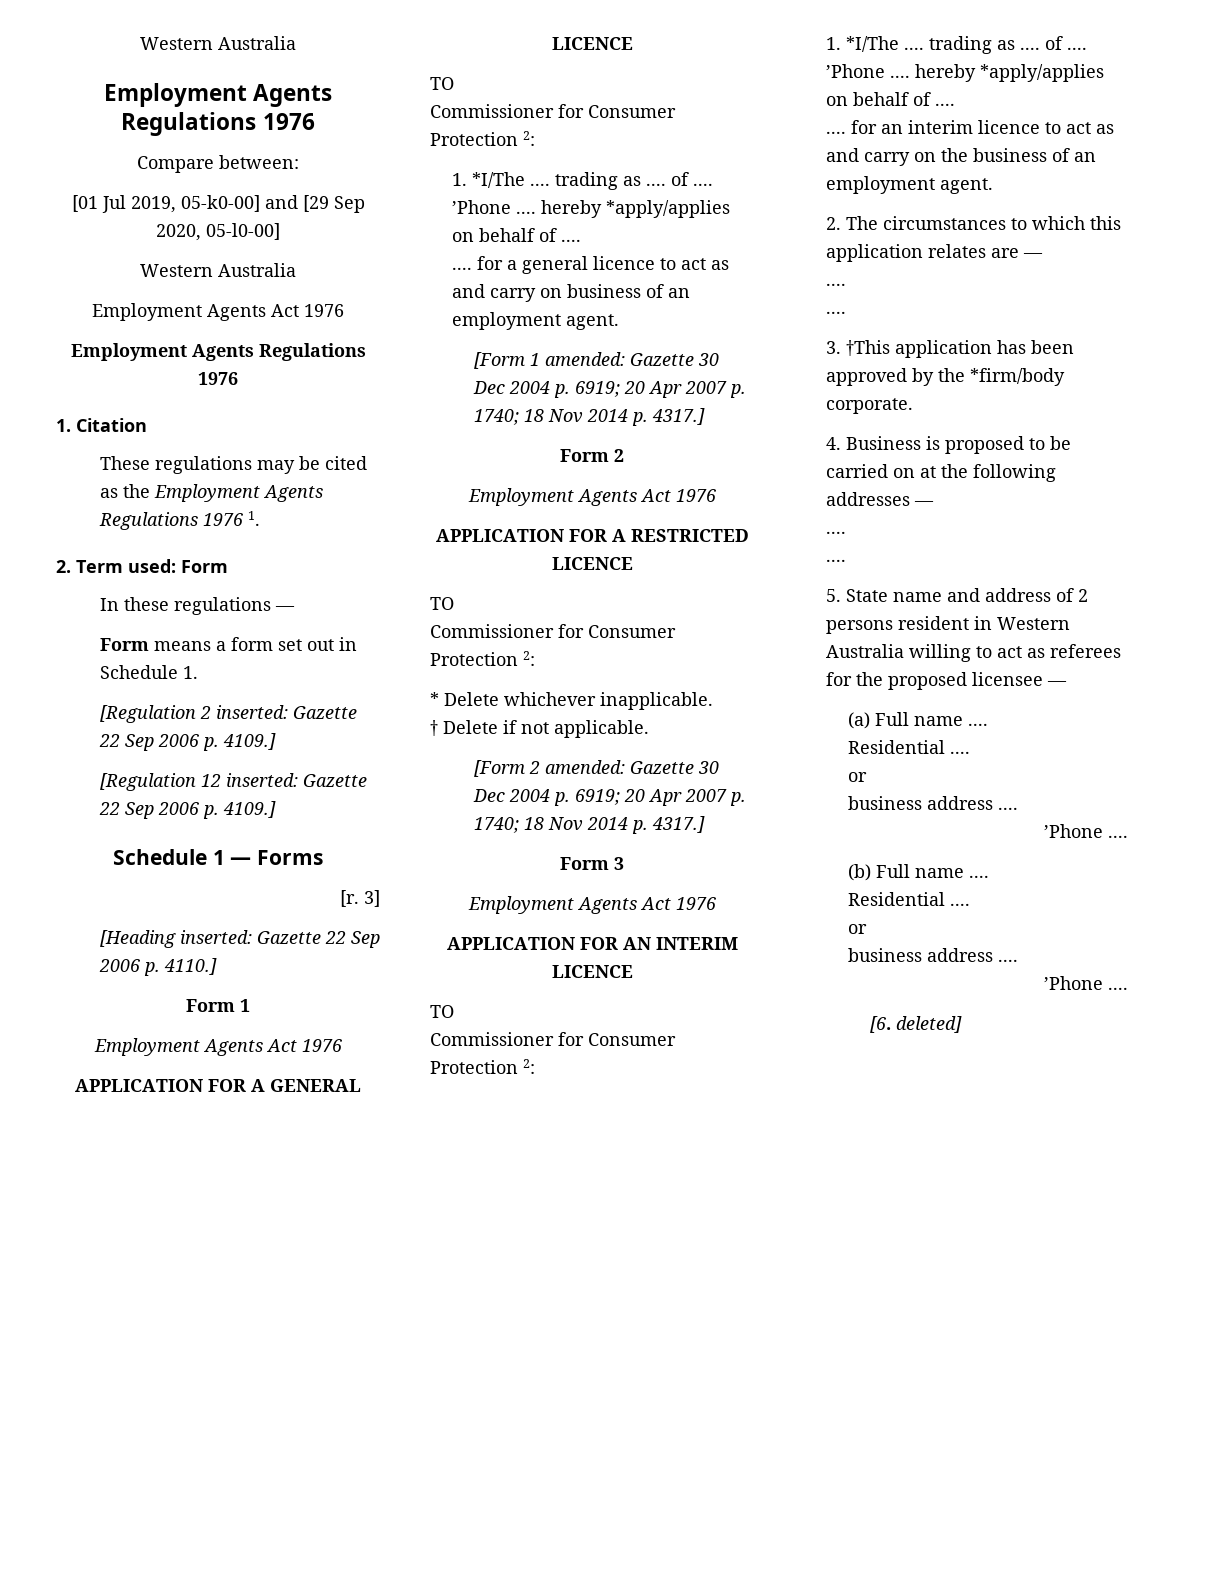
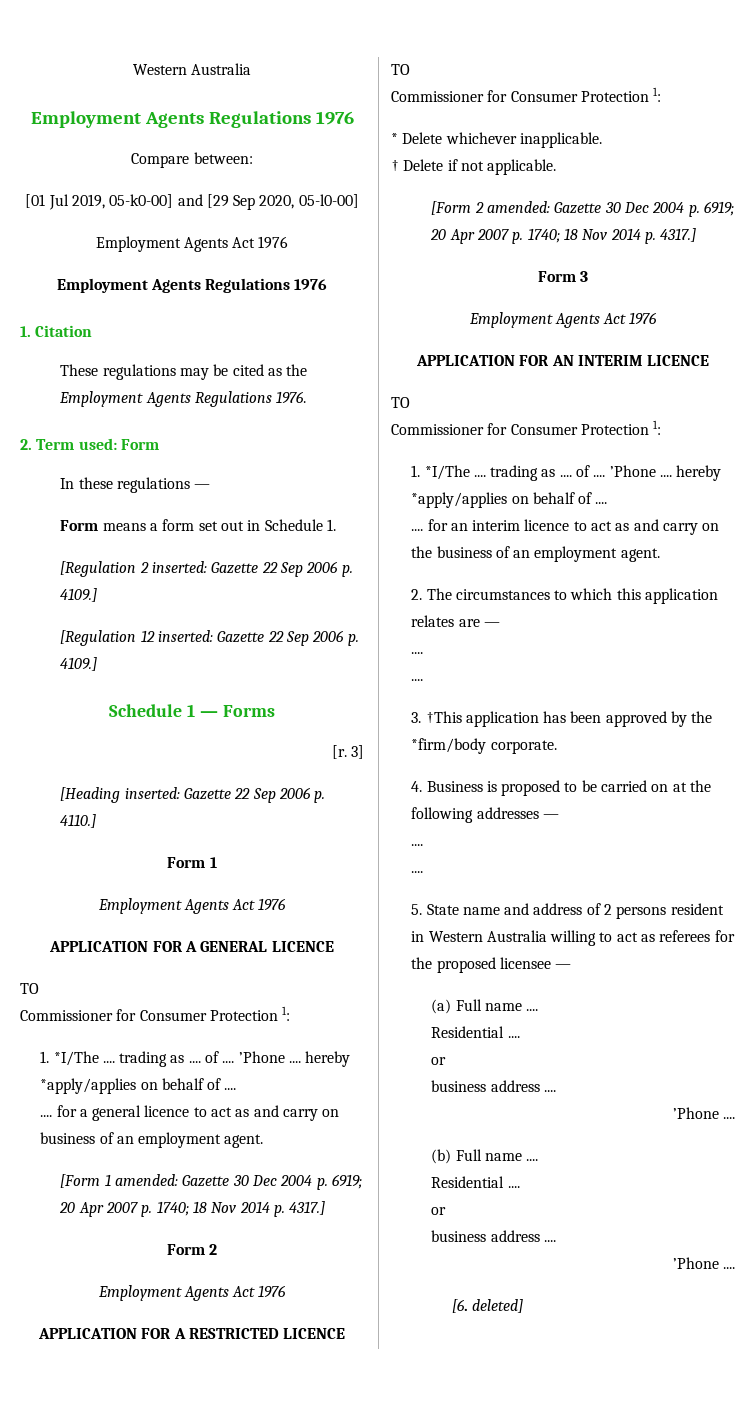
  [01 Jul 2019, 05-k0-00] and [29 Sep 2020, 05-l0-00]
- Western Australia
- These regulations may be cited as the Employment Agents Regulations 1976 1.
+ These regulations may be cited as the Employment Agents Regulations 1976.
  APPLICATION FOR A GENERAL LICENCE
  TO
- Commissioner for Consumer Protection 2:
+ Commissioner for Consumer Protection 1:
  APPLICATION FOR A RESTRICTED LICENCE
  TO
- Commissioner for Consumer Protection 2:
+ Commissioner for Consumer Protection 1:
  APPLICATION FOR AN INTERIM LICENCE
  TO
- Commissioner for Consumer Protection 2:
+ Commissioner for Consumer Protection 1:

